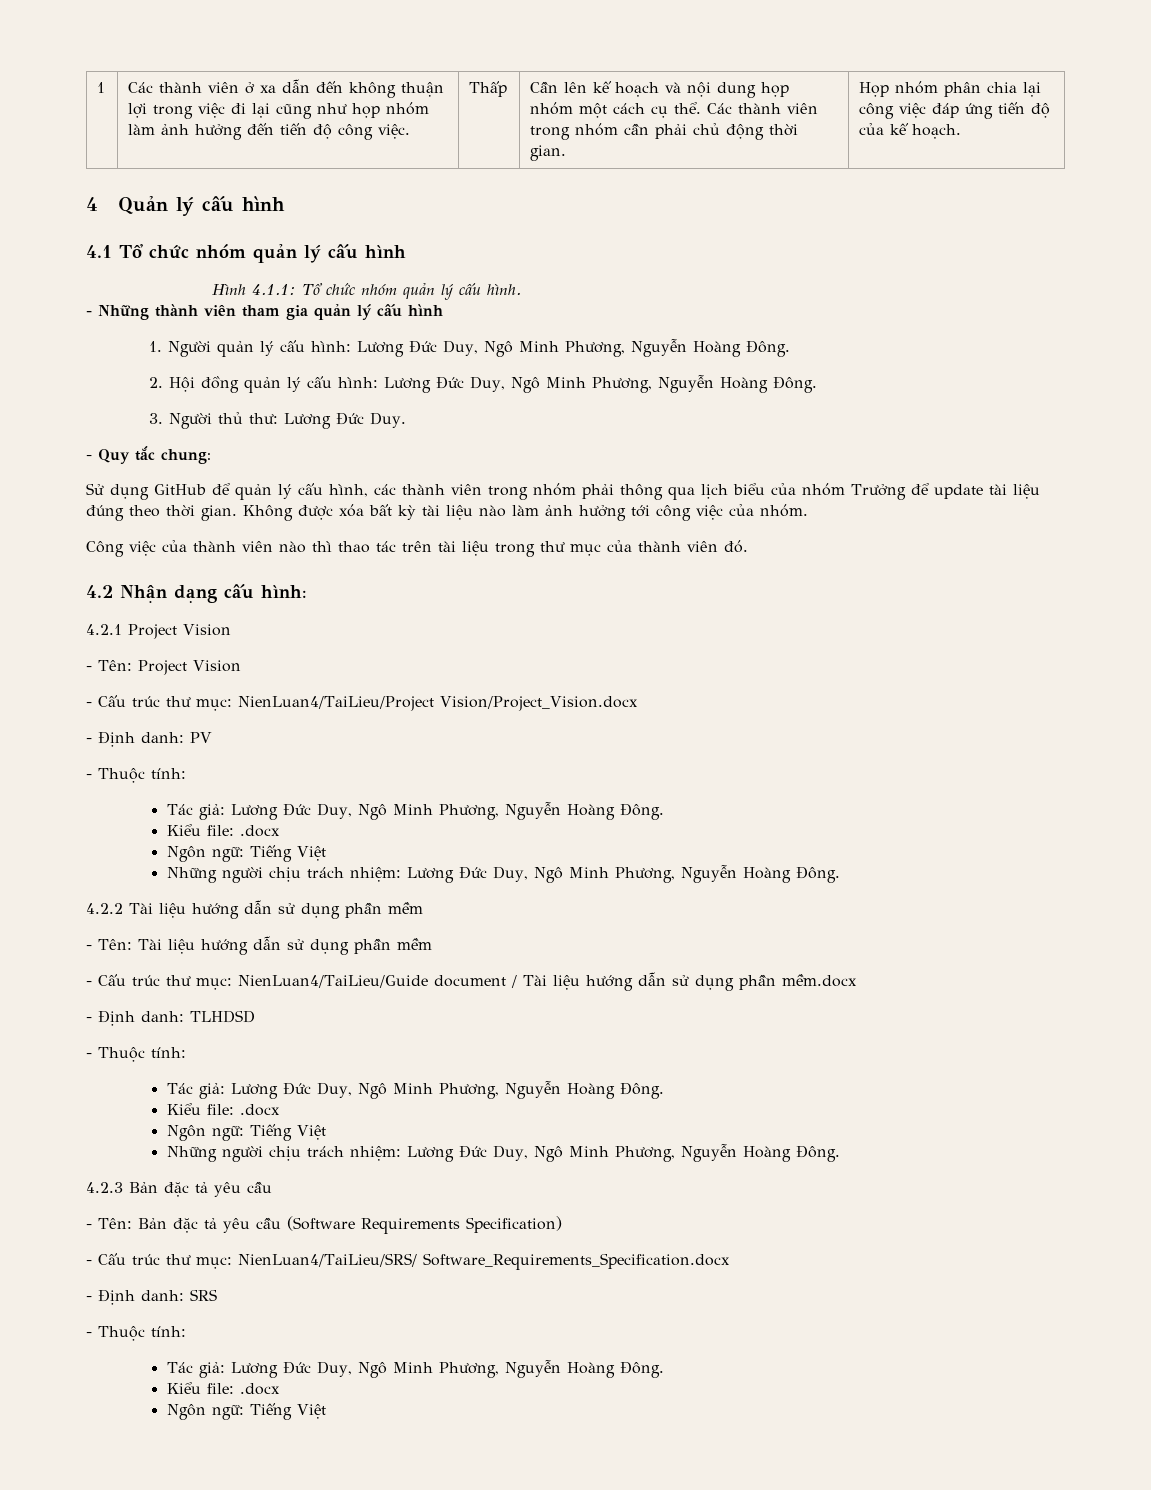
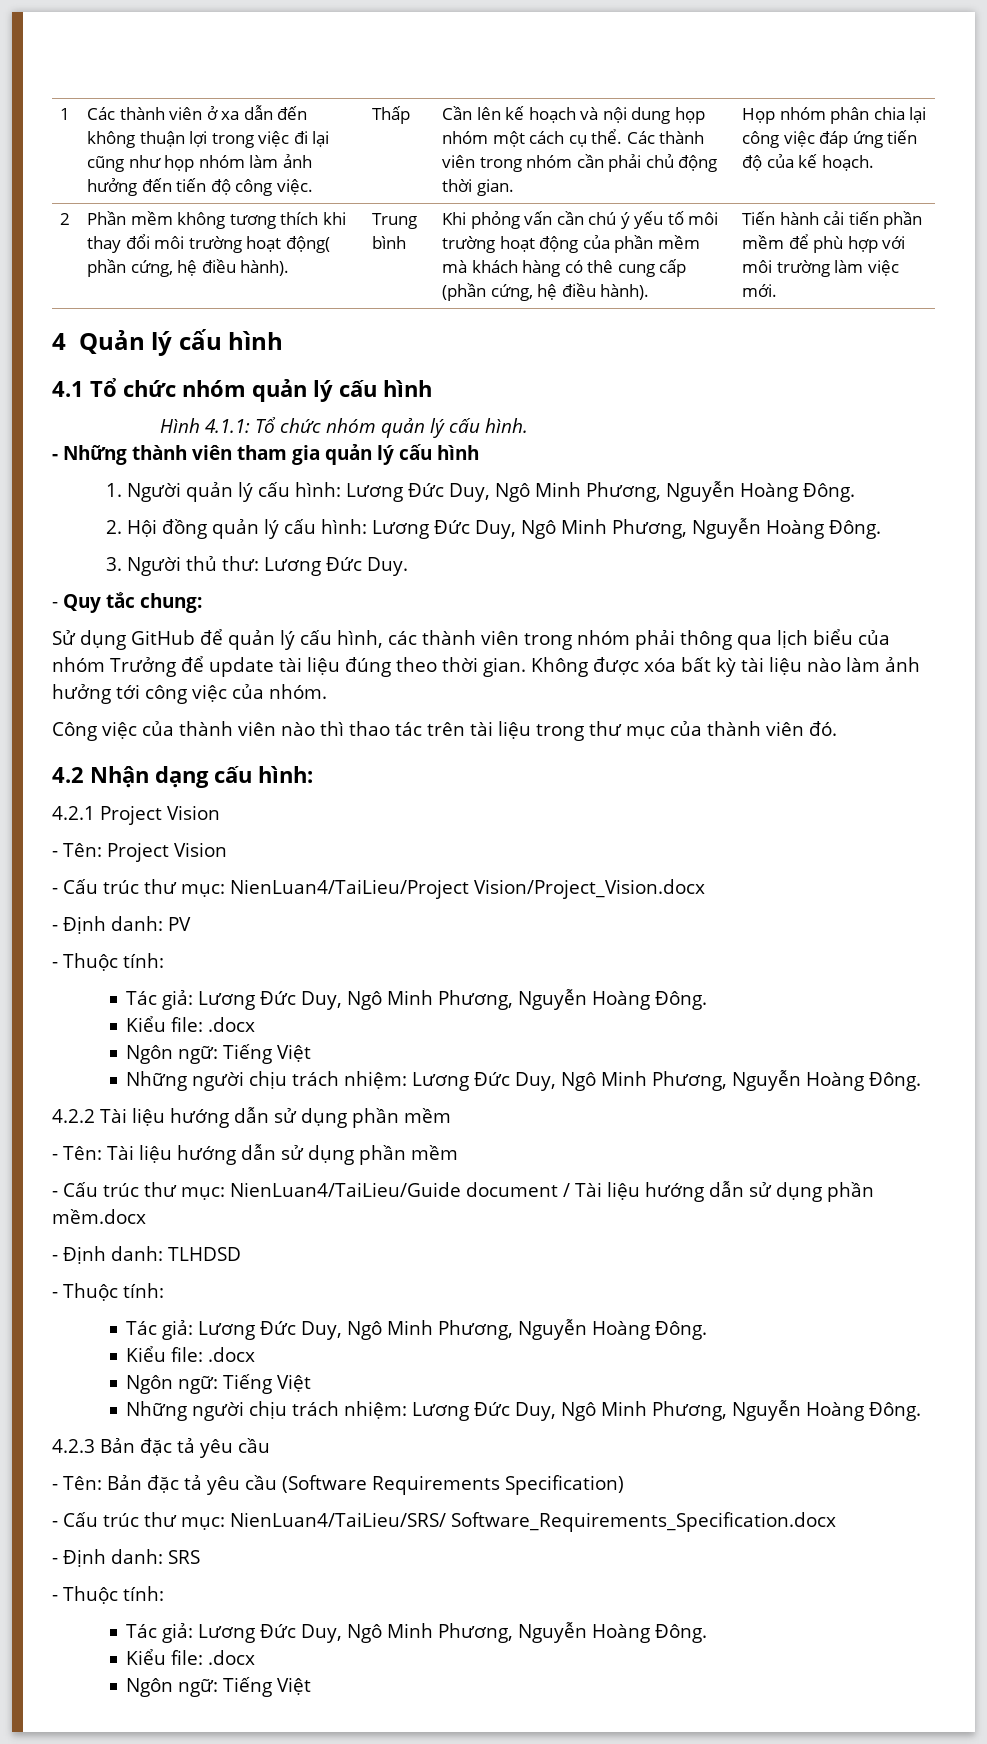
+ 2 | Phần mềm không tương thích khi thay đổi môi trường hoạt động( phần cứng, hệ điều hành). | Trung bình | Khi phỏng vấn cần chú ý yếu tố môi trường hoạt động của phần mềm mà khách hàng có thê cung cấp (phần cứng, hệ điều hành). | Tiến hành cải tiến phần mềm để phù hợp với môi trường làm việc mới.

